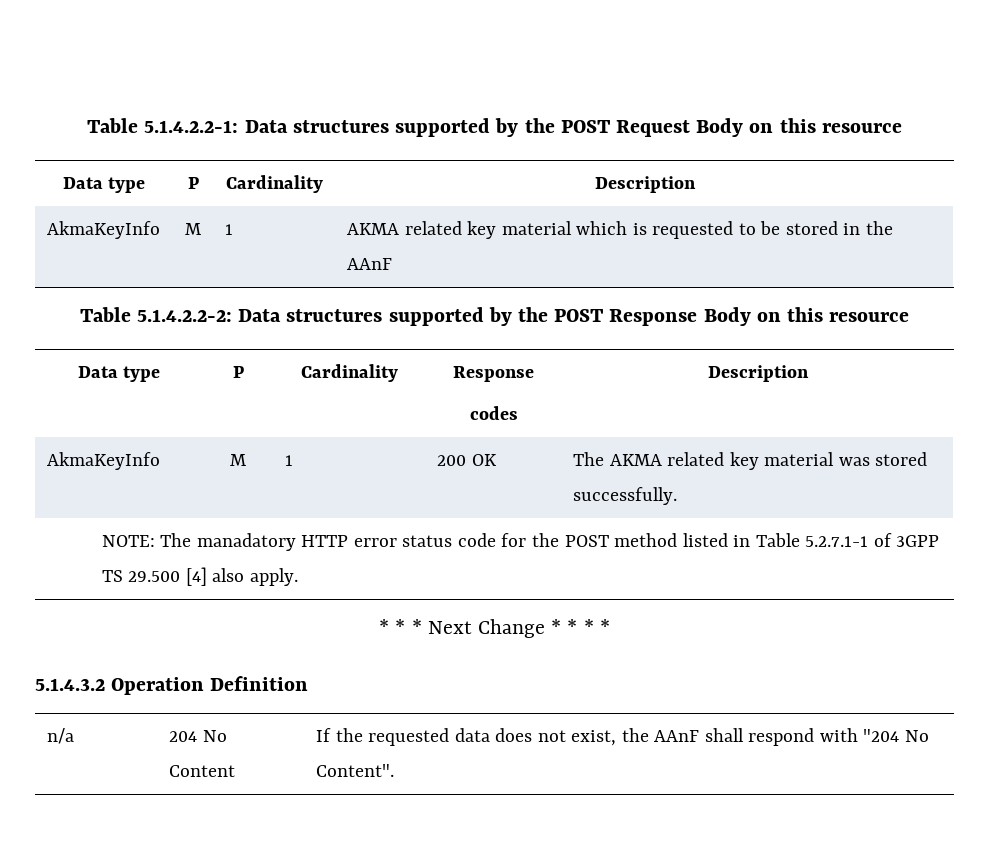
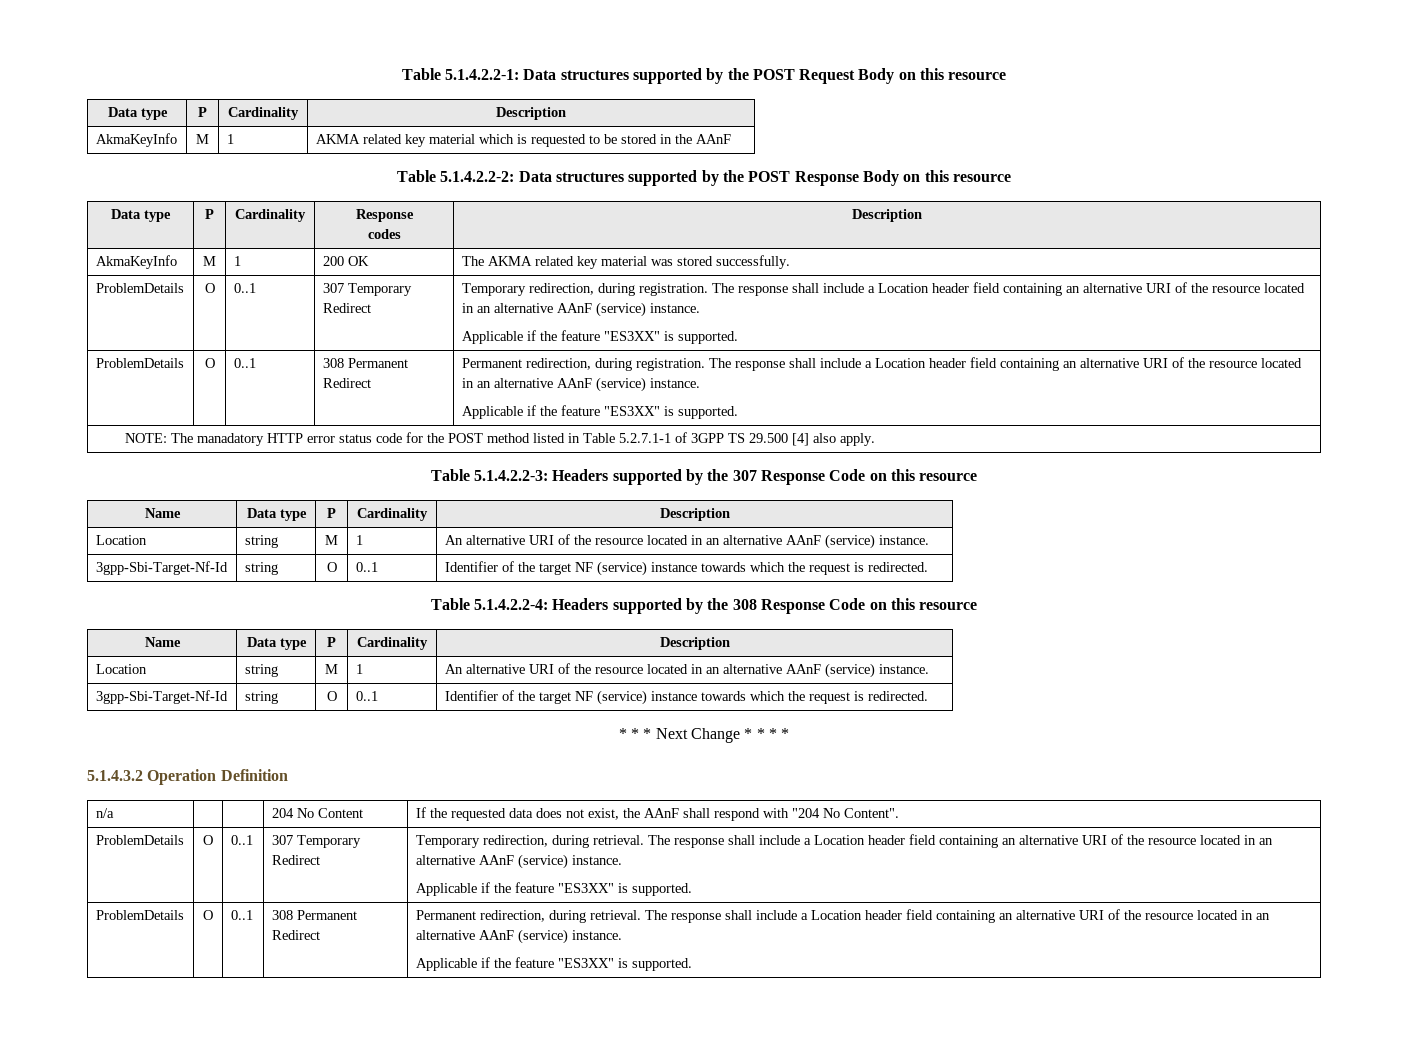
+ ProblemDetails | O | 0..1 | 307 Temporary Redirect | Temporary redirection, during registration. The response shall include a Location header field containing an alternative URI of the resource located in an alternative AAnF (service) instance.
+ Applicable if the feature "ES3XX" is supported.
+ ProblemDetails | O | 0..1 | 308 Permanent Redirect | Permanent redirection, during registration. The response shall include a Location header field containing an alternative URI of the resource located in an alternative AAnF (service) instance.
+ Applicable if the feature "ES3XX" is supported.
+ Table 5.1.4.2.2-3: Headers supported by the 307 Response Code on this resource
+ Name | Data type | P | Cardinality | Description
+ Location | string | M | 1 | An alternative URI of the resource located in an alternative AAnF (service) instance.
+ 3gpp-Sbi-Target-Nf-Id | string | O | 0..1 | Identifier of the target NF (service) instance towards which the request is redirected.
+ Table 5.1.4.2.2-4: Headers supported by the 308 Response Code on this resource
+ Name | Data type | P | Cardinality | Description
+ Location | string | M | 1 | An alternative URI of the resource located in an alternative AAnF (service) instance.
+ 3gpp-Sbi-Target-Nf-Id | string | O | 0..1 | Identifier of the target NF (service) instance towards which the request is redirected.
+ ProblemDetails | O | 0..1 | 307 Temporary Redirect | Temporary redirection, during retrieval. The response shall include a Location header field containing an alternative URI of the resource located in an alternative AAnF (service) instance.
+ Applicable if the feature "ES3XX" is supported.
+ ProblemDetails | O | 0..1 | 308 Permanent Redirect | Permanent redirection, during retrieval. The response shall include a Location header field containing an alternative URI of the resource located in an alternative AAnF (service) instance.
+ Applicable if the feature "ES3XX" is supported.

